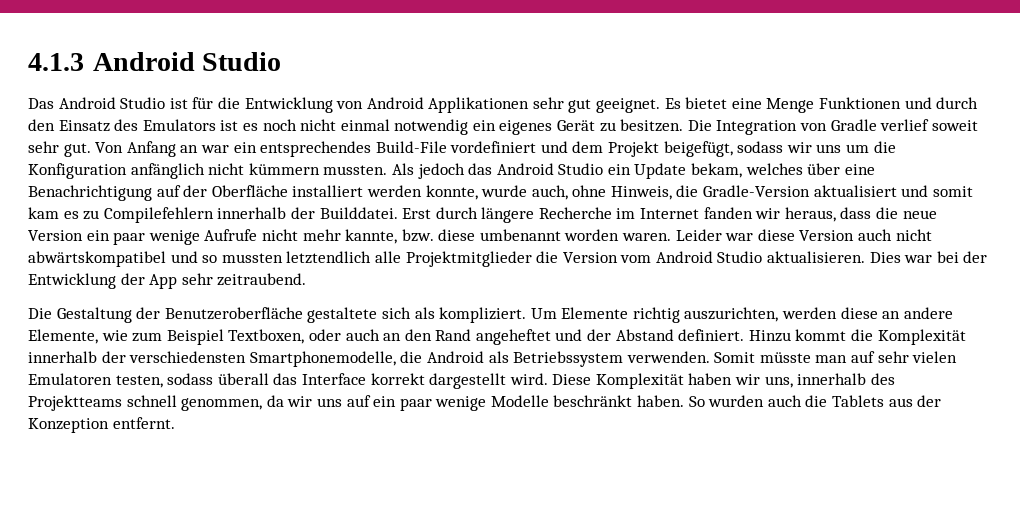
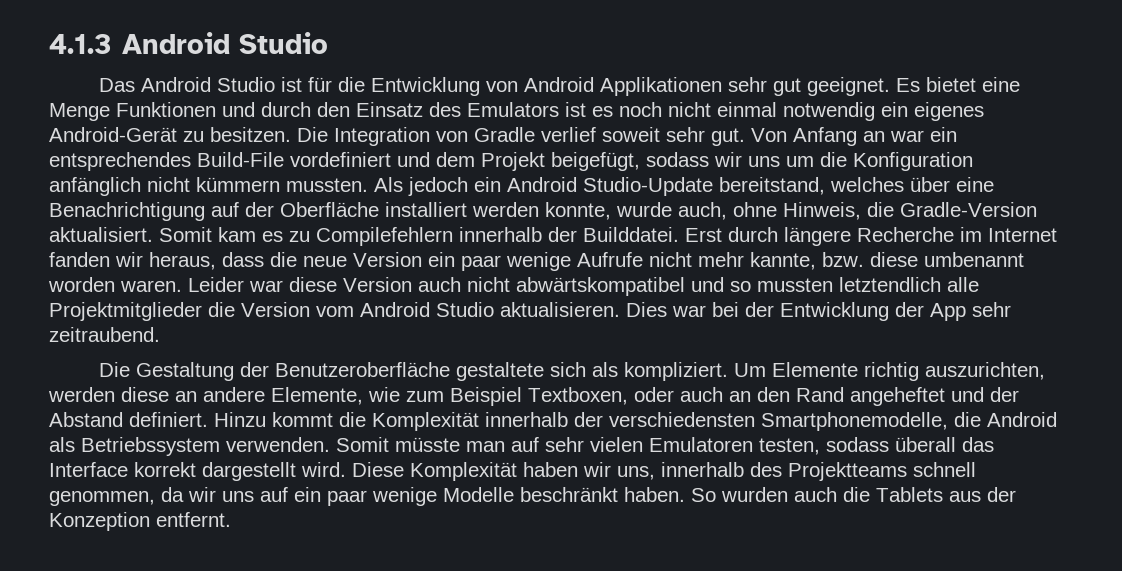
- Es bietet eine Menge Funktionen und durch den Einsatz des Emulators ist es noch nicht einmal notwendig ein eigenes Gerät zu besitzen.
+ Es bietet eine Menge Funktionen und durch den Einsatz des Emulators ist es noch nicht einmal notwendig ein eigenes Android-Gerät zu besitzen.
- Als jedoch das Android Studio ein Update bekam, welches über eine Benachrichtigung auf der Oberfläche installiert werden konnte, wurde auch, ohne Hinweis, die Gradle-Version aktualisiert und somit kam es zu Compilefehlern innerhalb der Builddatei.
+ Als jedoch ein Android Studio-Update bereitstand, welches über eine Benachrichtigung auf der Oberfläche installiert werden konnte, wurde auch, ohne Hinweis, die Gradle-Version aktualisiert. Somit kam es zu Compilefehlern innerhalb der Builddatei.

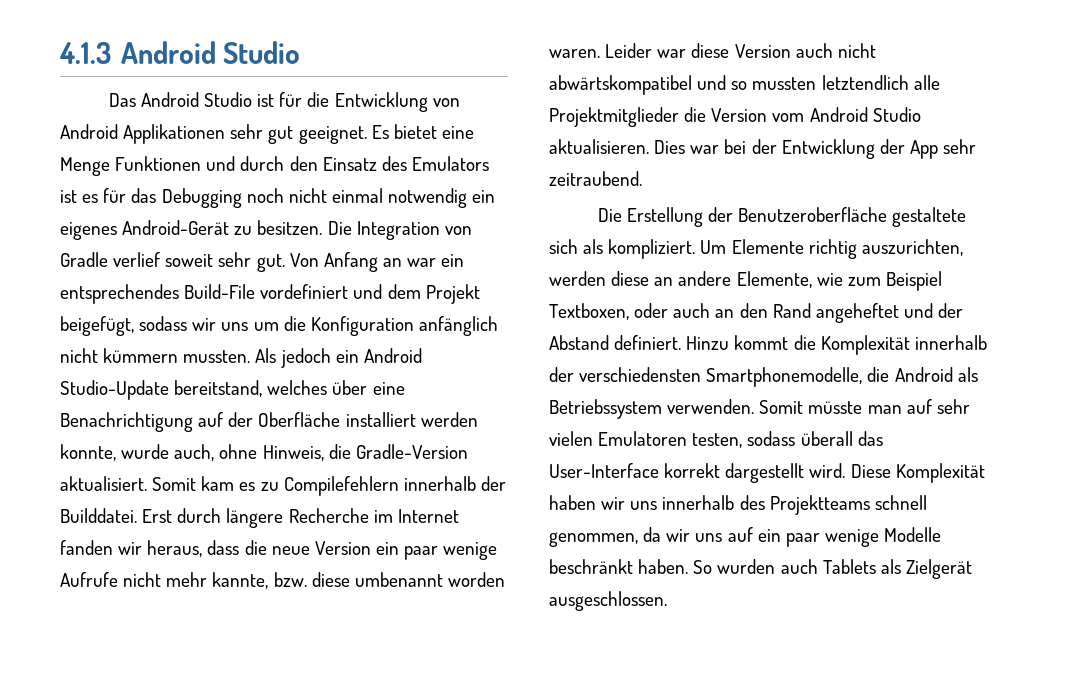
- Es bietet eine Menge Funktionen und durch den Einsatz des Emulators ist es noch nicht einmal notwendig ein eigenes Android-Gerät zu besitzen.
+ Es bietet eine Menge Funktionen und durch den Einsatz des Emulators ist es für das Debugging noch nicht einmal notwendig ein eigenes Android-Gerät zu besitzen.
- Die Gestaltung der Benutzeroberfläche gestaltete sich als kompliziert.
+ Die Erstellung der Benutzeroberfläche gestaltete sich als kompliziert.
- Somit müsste man auf sehr vielen Emulatoren testen, sodass überall das Interface korrekt dargestellt wird.
+ Somit müsste man auf sehr vielen Emulatoren testen, sodass überall das User-Interface korrekt dargestellt wird.
- Diese Komplexität haben wir uns, innerhalb des Projektteams schnell genommen, da wir uns auf ein paar wenige Modelle beschränkt haben.
+ Diese Komplexität haben wir uns innerhalb des Projektteams schnell genommen, da wir uns auf ein paar wenige Modelle beschränkt haben.
- So wurden auch die Tablets aus der Konzeption entfernt.
+ So wurden auch Tablets als Zielgerät ausgeschlossen.

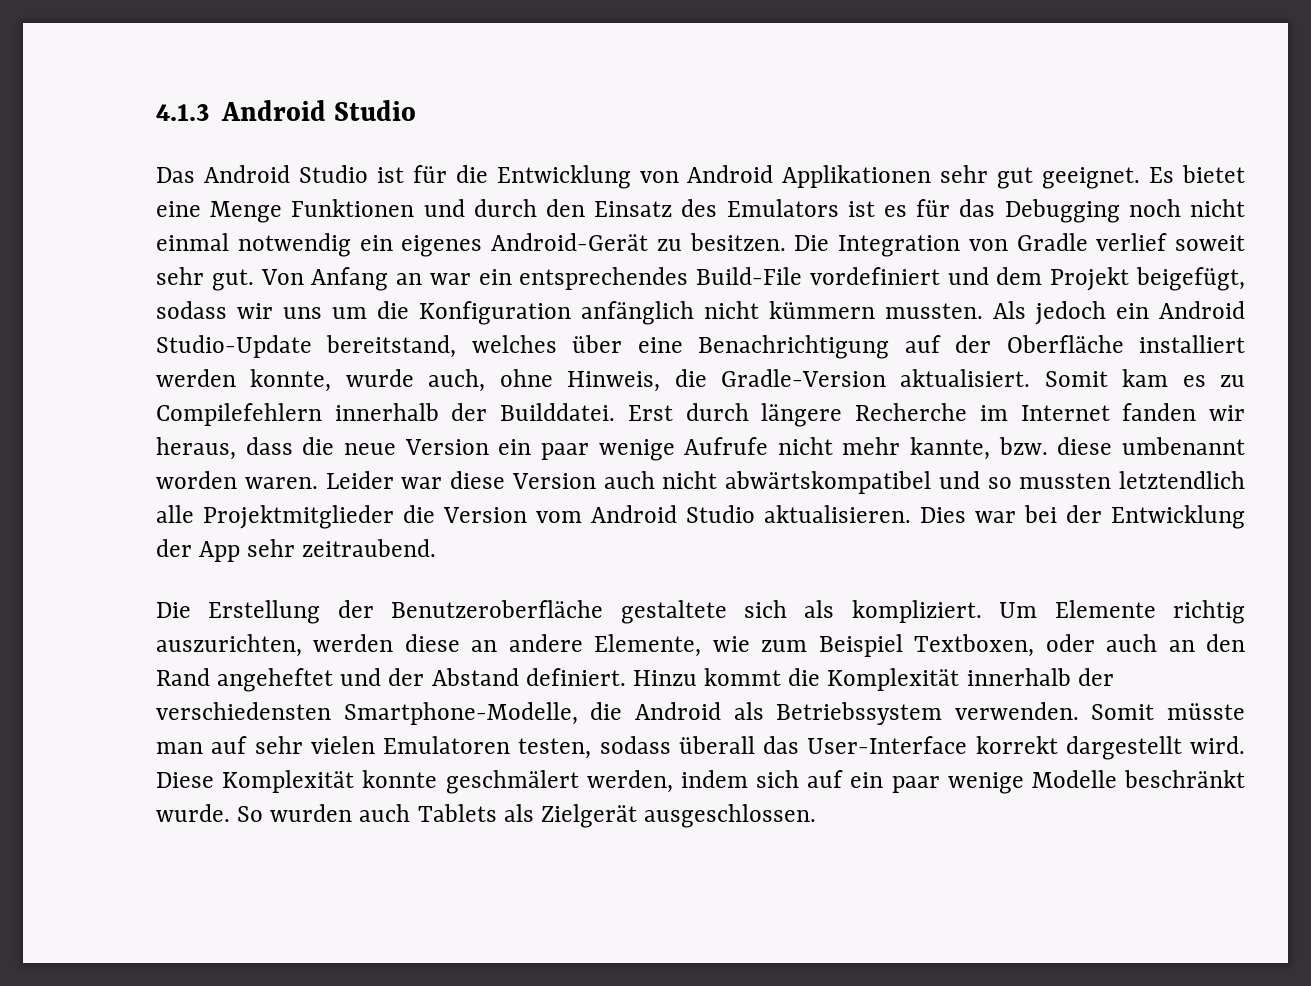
- Hinzu kommt die Komplexität innerhalb der verschiedensten Smartphonemodelle, die Android als Betriebssystem verwenden.
+ Hinzu kommt die Komplexität innerhalb der verschiedensten Smartphone-Modelle, die Android als Betriebssystem verwenden.
- Diese Komplexität haben wir uns innerhalb des Projektteams schnell genommen, da wir uns auf ein paar wenige Modelle beschränkt haben.
+ Diese Komplexität konnte geschmälert werden, indem sich auf ein paar wenige Modelle beschränkt wurde.

